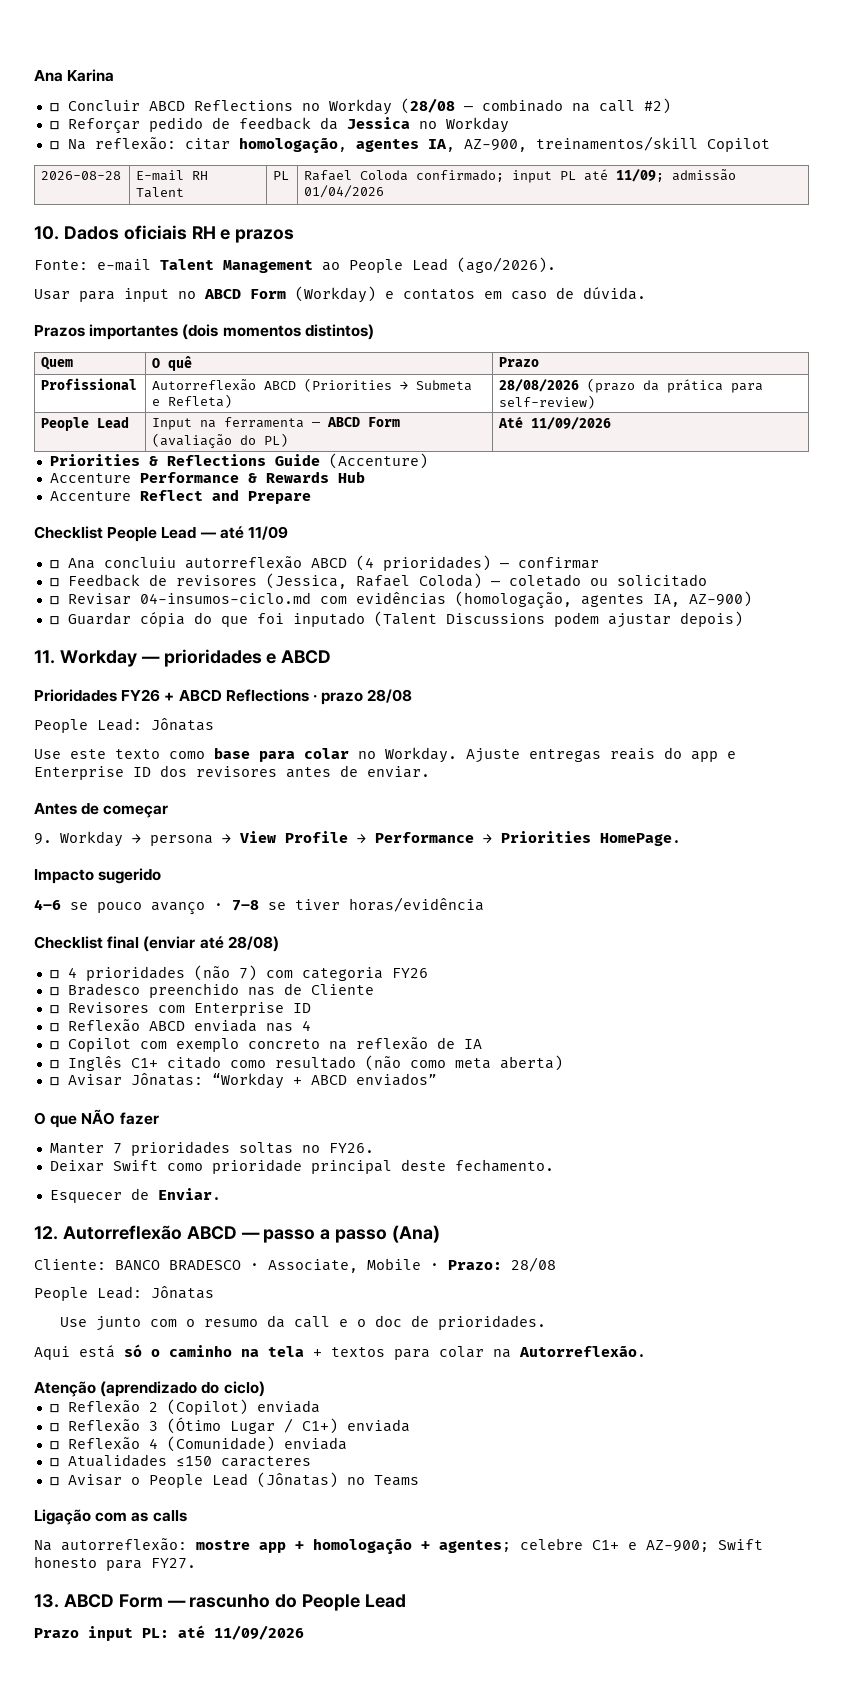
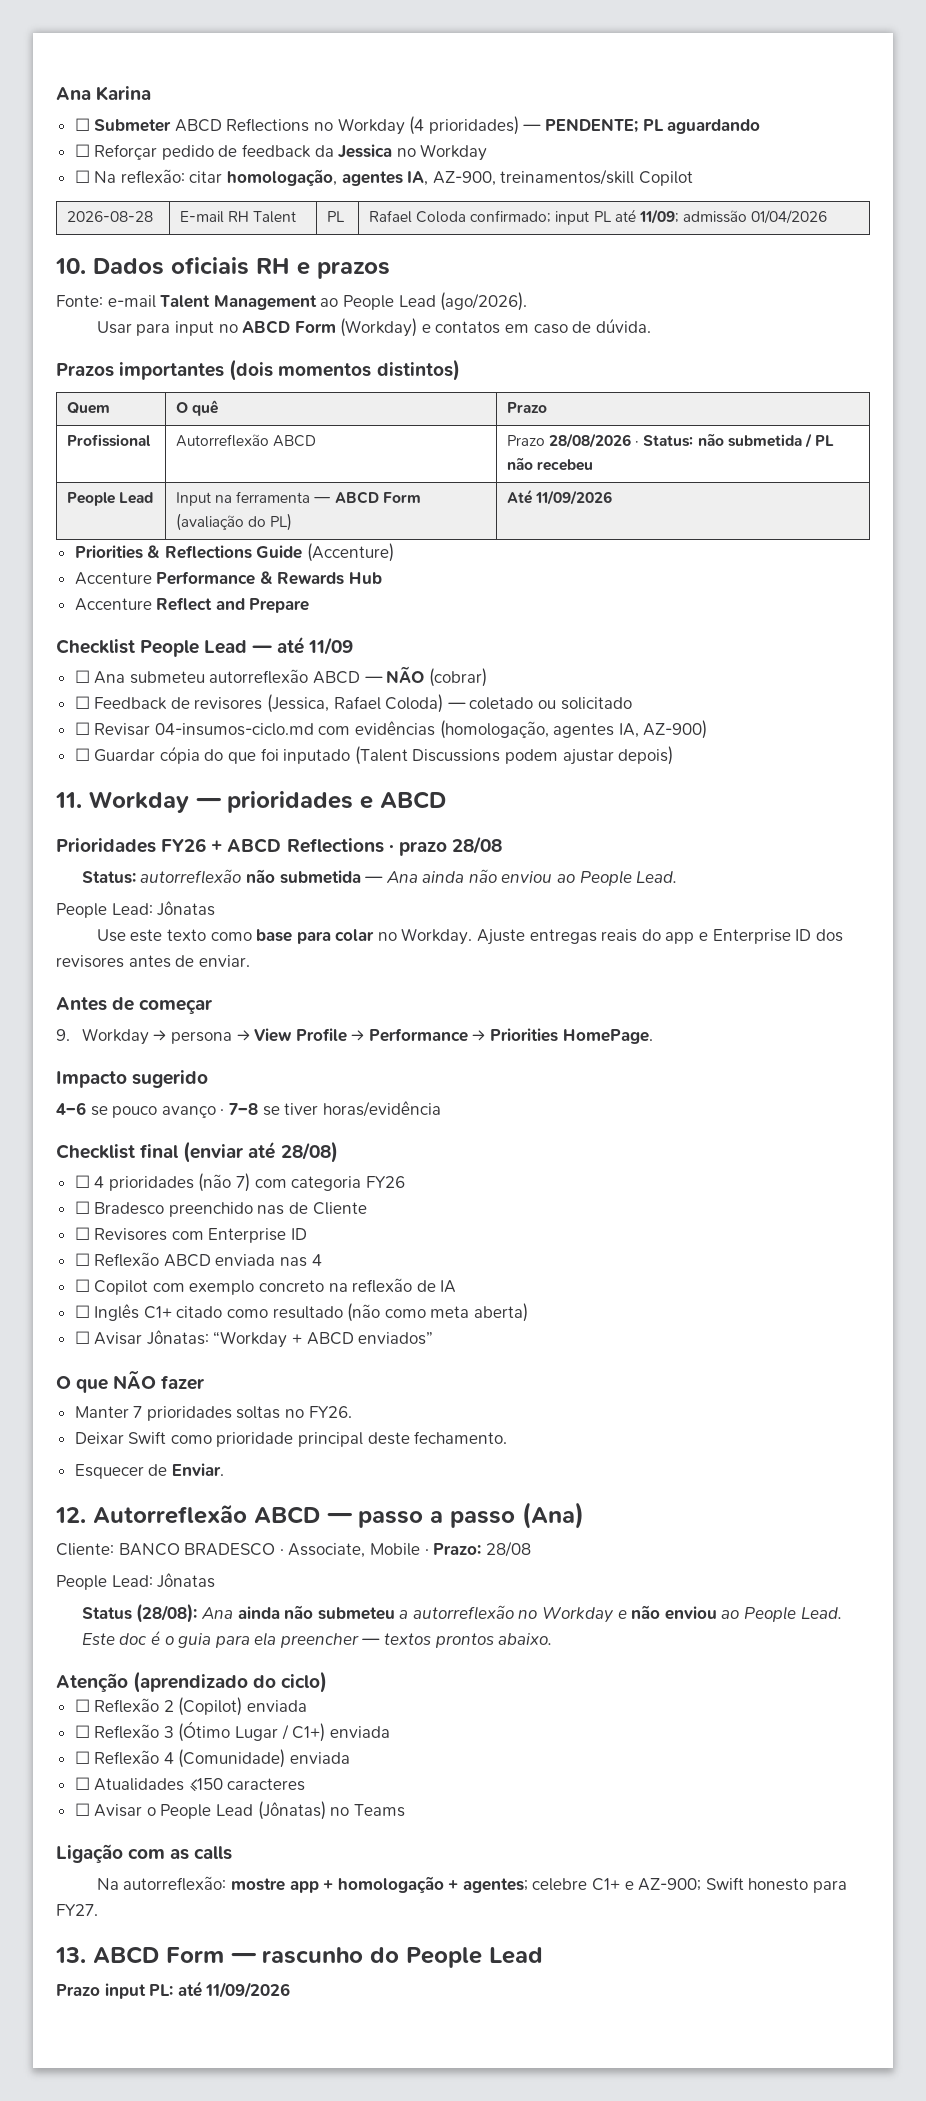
- ☐ Concluir ABCD Reflections no Workday (28/08 — combinado na call #2)
+ ☐ Submeter ABCD Reflections no Workday (4 prioridades) — PENDENTE; PL aguardando
- Profissional | Autorreflexão ABCD (Priorities → Submeta e Refleta) | 28/08/2026 (prazo da prática para self-review)
+ Profissional | Autorreflexão ABCD | Prazo 28/08/2026 · Status: não submetida / PL não recebeu
- ☐ Ana concluiu autorreflexão ABCD (4 prioridades) — confirmar
+ ☐ Ana submeteu autorreflexão ABCD — NÃO (cobrar)
+ Status: autorreflexão não submetida — Ana ainda não enviou ao People Lead.
- Use junto com o resumo da call e o doc de prioridades.
- Aqui está só o caminho na tela + textos para colar na Autorreflexão.
+ Status (28/08): Ana ainda não submeteu a autorreflexão no Workday e não enviou ao People Lead. Este doc é o guia para ela preencher — textos prontos abaixo.

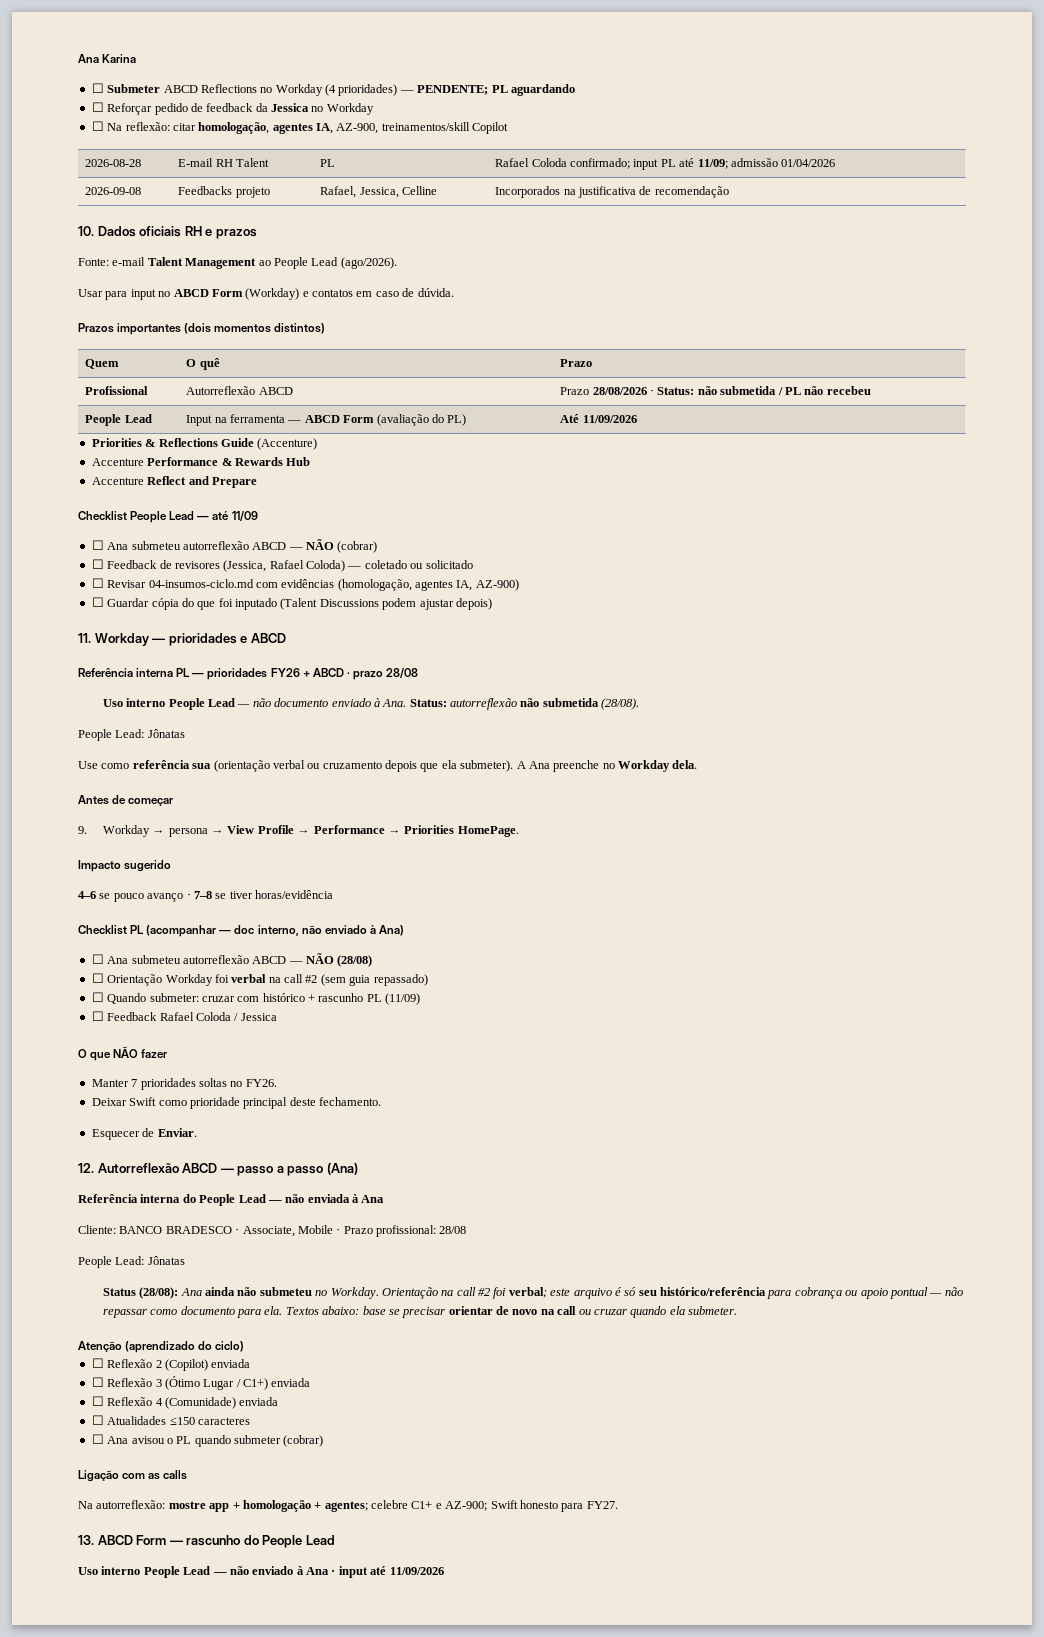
+ 2026-09-08 | Feedbacks projeto | Rafael, Jessica, Celline | Incorporados na justificativa de recomendação
- Prioridades FY26 + ABCD Reflections · prazo 28/08
+ Referência interna PL — prioridades FY26 + ABCD · prazo 28/08
- Status: autorreflexão não submetida — Ana ainda não enviou ao People Lead.
+ Uso interno People Lead — não documento enviado à Ana. Status: autorreflexão não submetida (28/08).
  People Lead: Jônatas
- Use este texto como base para colar no Workday. Ajuste entregas reais do app e Enterprise ID dos revisores antes de enviar.
+ Use como referência sua (orientação verbal ou cruzamento depois que ela submeter). A Ana preenche no Workday dela.
- Checklist final (enviar até 28/08)
- ☐ 4 prioridades (não 7) com categoria FY26
- ☐ Bradesco preenchido nas de Cliente
- ☐ Revisores com Enterprise ID
- ☐ Reflexão ABCD enviada nas 4
- ☐ Copilot com exemplo concreto na reflexão de IA
- ☐ Inglês C1+ citado como resultado (não como meta aberta)
- ☐ Avisar Jônatas: “Workday + ABCD enviados”
+ Checklist PL (acompanhar — doc interno, não enviado à Ana)
+ ☐ Ana submeteu autorreflexão ABCD — NÃO (28/08)
+ ☐ Orientação Workday foi verbal na call #2 (sem guia repassado)
+ ☐ Quando submeter: cruzar com histórico + rascunho PL (11/09)
+ ☐ Feedback Rafael Coloda / Jessica
+ Referência interna do People Lead — não enviada à Ana
- Cliente: BANCO BRADESCO · Associate, Mobile · Prazo: 28/08
+ Cliente: BANCO BRADESCO · Associate, Mobile · Prazo profissional: 28/08
- Status (28/08): Ana ainda não submeteu a autorreflexão no Workday e não enviou ao People Lead. Este doc é o guia para ela preencher — textos prontos abaixo.
+ Status (28/08): Ana ainda não submeteu no Workday. Orientação na call #2 foi verbal; este arquivo é só seu histórico/referência para cobrança ou apoio pontual — não repassar como documento para ela. Textos abaixo: base se precisar orientar de novo na call ou cruzar quando ela submeter.
- ☐ Avisar o People Lead (Jônatas) no Teams
+ ☐ Ana avisou o PL quando submeter (cobrar)
- Prazo input PL: até 11/09/2026
+ Uso interno People Lead — não enviado à Ana · input até 11/09/2026

